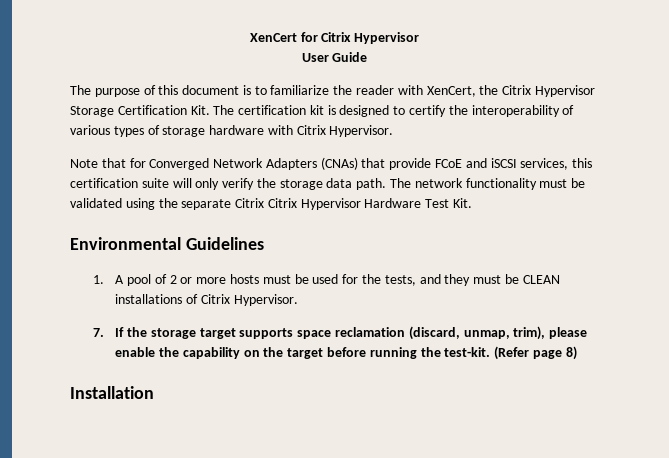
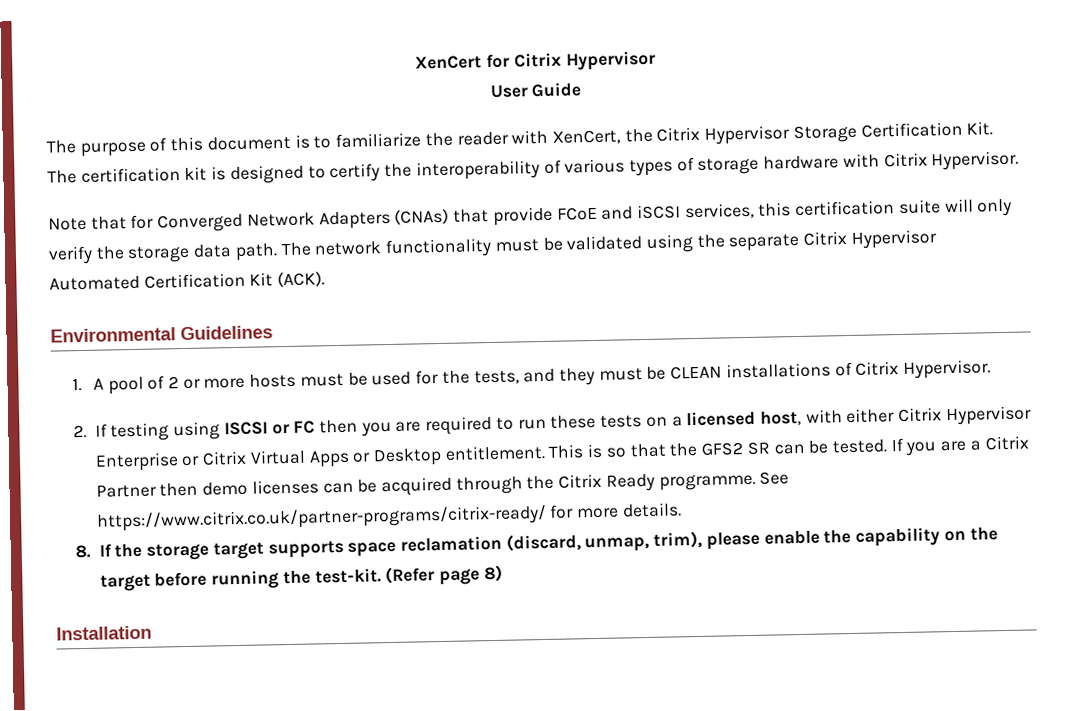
- The network functionality must be validated using the separate Citrix Citrix Hypervisor Hardware Test Kit.
+ The network functionality must be validated using the separate Citrix Hypervisor Automated Certification Kit (ACK).
- 7. If the storage target supports space reclamation (discard, unmap, trim), please enable the capability on the target before running the test-kit.
+ 2. If testing using ISCSI or FC then you are required to run these tests on a licensed host, with either Citrix Hypervisor Enterprise or Citrix Virtual Apps or Desktop entitlement. This is so that the GFS2 SR can be tested. If you are a Citrix Partner then demo licenses can be acquired through the Citrix Ready programme. See https://www.citrix.co.uk/partner-programs/citrix-ready/ for more details.
+ 8. If the storage target supports space reclamation (discard, unmap, trim), please enable the capability on the target before running the test-kit.

